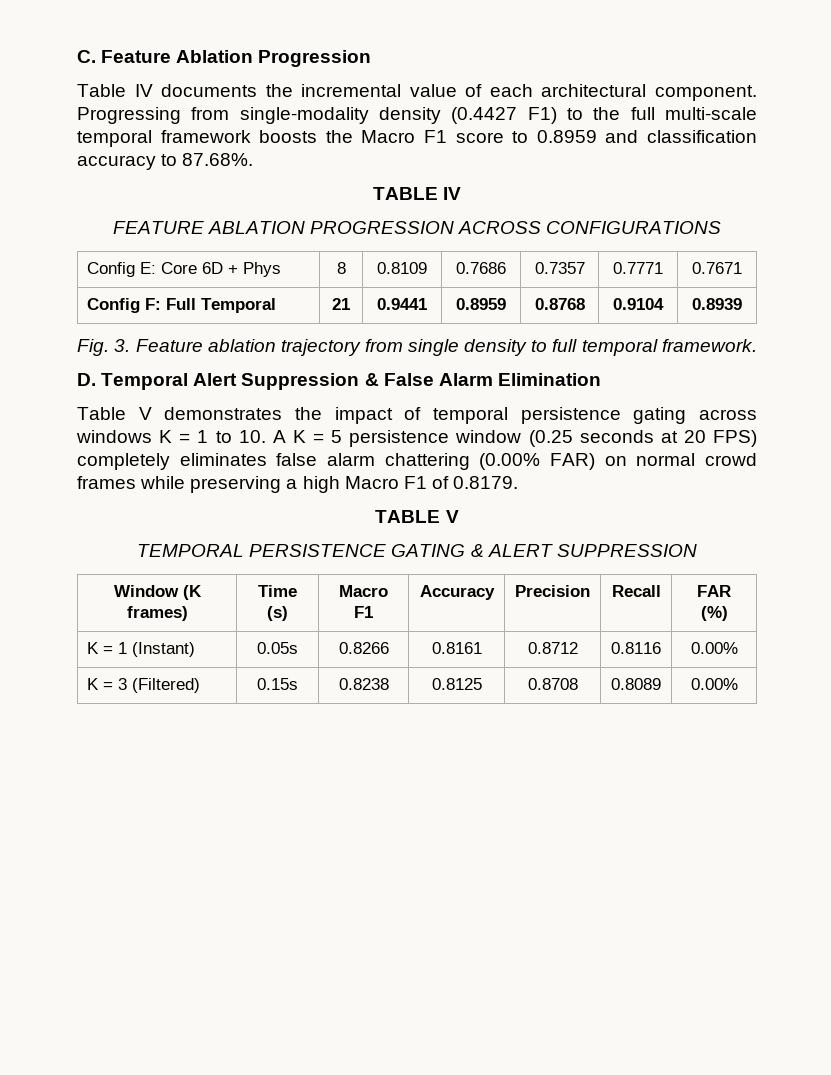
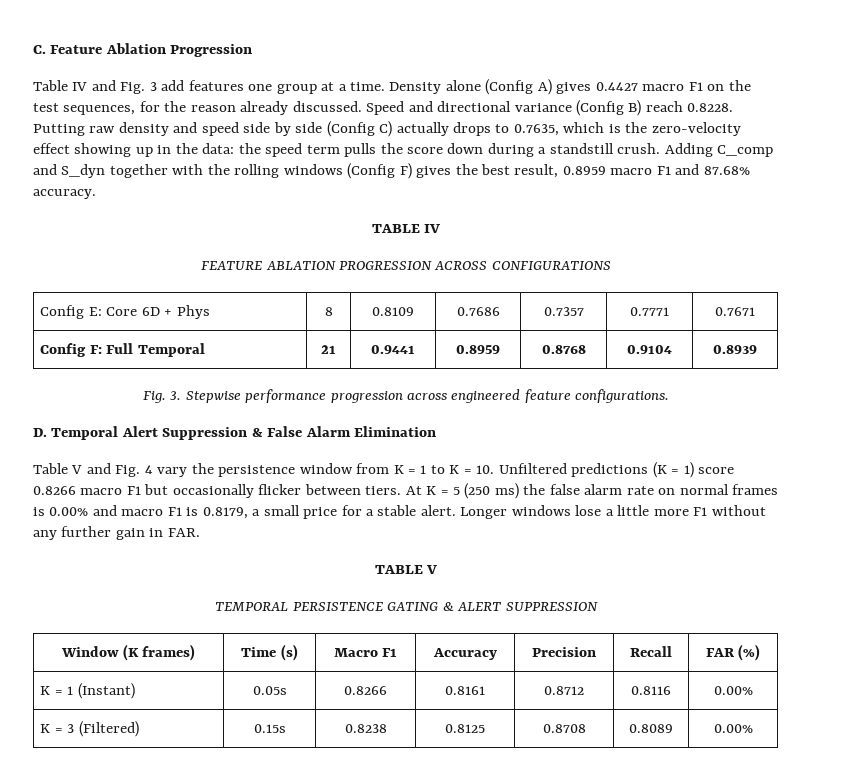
- Table IV documents the incremental value of each architectural component. Progressing from single-modality density (0.4427 F1) to the full multi-scale temporal framework boosts the Macro F1 score to 0.8959 and classification accuracy to 87.68%.
+ Table IV and Fig. 3 add features one group at a time. Density alone (Config A) gives 0.4427 macro F1 on the test sequences, for the reason already discussed. Speed and directional variance (Config B) reach 0.8228. Putting raw density and speed side by side (Config C) actually drops to 0.7635, which is the zero-velocity effect showing up in the data: the speed term pulls the score down during a standstill crush. Adding C_comp and S_dyn together with the rolling windows (Config F) gives the best result, 0.8959 macro F1 and 87.68% accuracy.
- Fig. 3. Feature ablation trajectory from single density to full temporal framework.
+ Fig. 3. Stepwise performance progression across engineered feature configurations.
- Table V demonstrates the impact of temporal persistence gating across windows K = 1 to 10. A K = 5 persistence window (0.25 seconds at 20 FPS) completely eliminates false alarm chattering (0.00% FAR) on normal crowd frames while preserving a high Macro F1 of 0.8179.
+ Table V and Fig. 4 vary the persistence window from K = 1 to K = 10. Unfiltered predictions (K = 1) score 0.8266 macro F1 but occasionally flicker between tiers. At K = 5 (250 ms) the false alarm rate on normal frames is 0.00% and macro F1 is 0.8179, a small price for a stable alert. Longer windows lose a little more F1 without any further gain in FAR.

